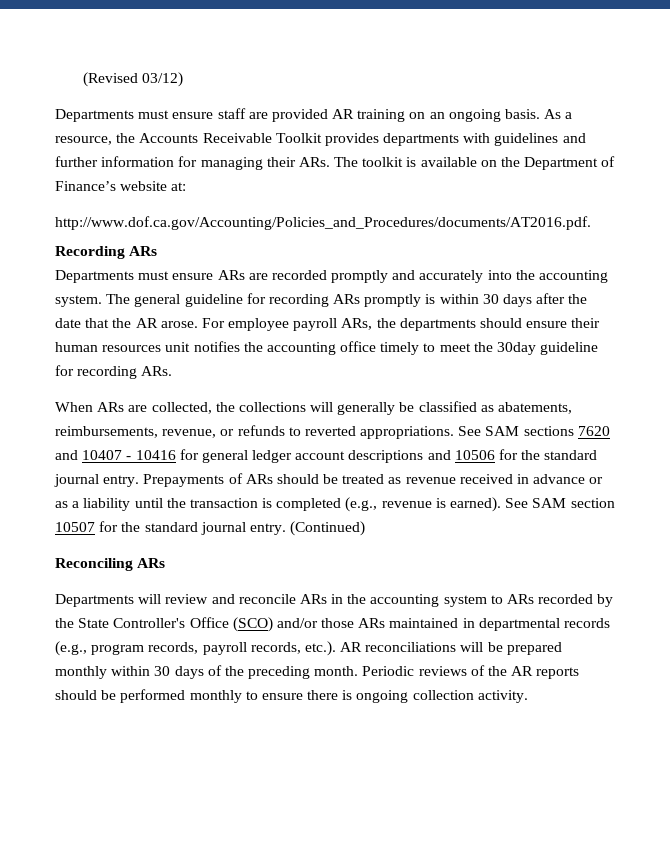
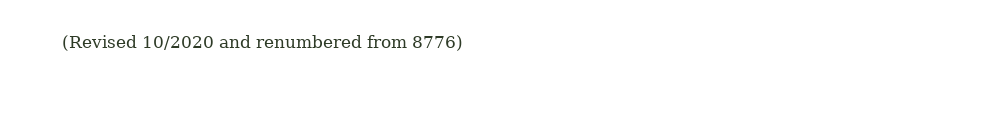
- (Revised 03/12)
- Departments must ensure staff are provided AR training on an ongoing basis. As a resource, the Accounts Receivable Toolkit provides departments with guidelines and further information for managing their ARs. The toolkit is available on the Department of Finance’s website at:
- http://www.dof.ca.gov/Accounting/Policies_and_Procedures/documents/AT2016.pdf.
- Recording ARs
- Departments must ensure ARs are recorded promptly and accurately into the accounting system. The general guideline for recording ARs promptly is within 30 days after the date that the AR arose. For employee payroll ARs, the departments should ensure their human resources unit notifies the accounting office timely to meet the 30day guideline for recording ARs.
- When ARs are collected, the collections will generally be classified as abatements, reimbursements, revenue, or refunds to reverted appropriations. See SAM sections 7620 and 10407 - 10416 for general ledger account descriptions and 10506 for the standard journal entry. Prepayments of ARs should be treated as revenue received in advance or as a liability until the transaction is completed (e.g., revenue is earned). See SAM section 10507 for the standard journal entry. (Continued)
- Reconciling ARs
- Departments will review and reconcile ARs in the accounting system to ARs recorded by the State Controller's Office (SCO) and/or those ARs maintained in departmental records (e.g., program records, payroll records, etc.). AR reconciliations will be prepared monthly within 30 days of the preceding month. Periodic reviews of the AR reports should be performed monthly to ensure there is ongoing collection activity.
+ (Revised 10/2020 and renumbered from 8776)

